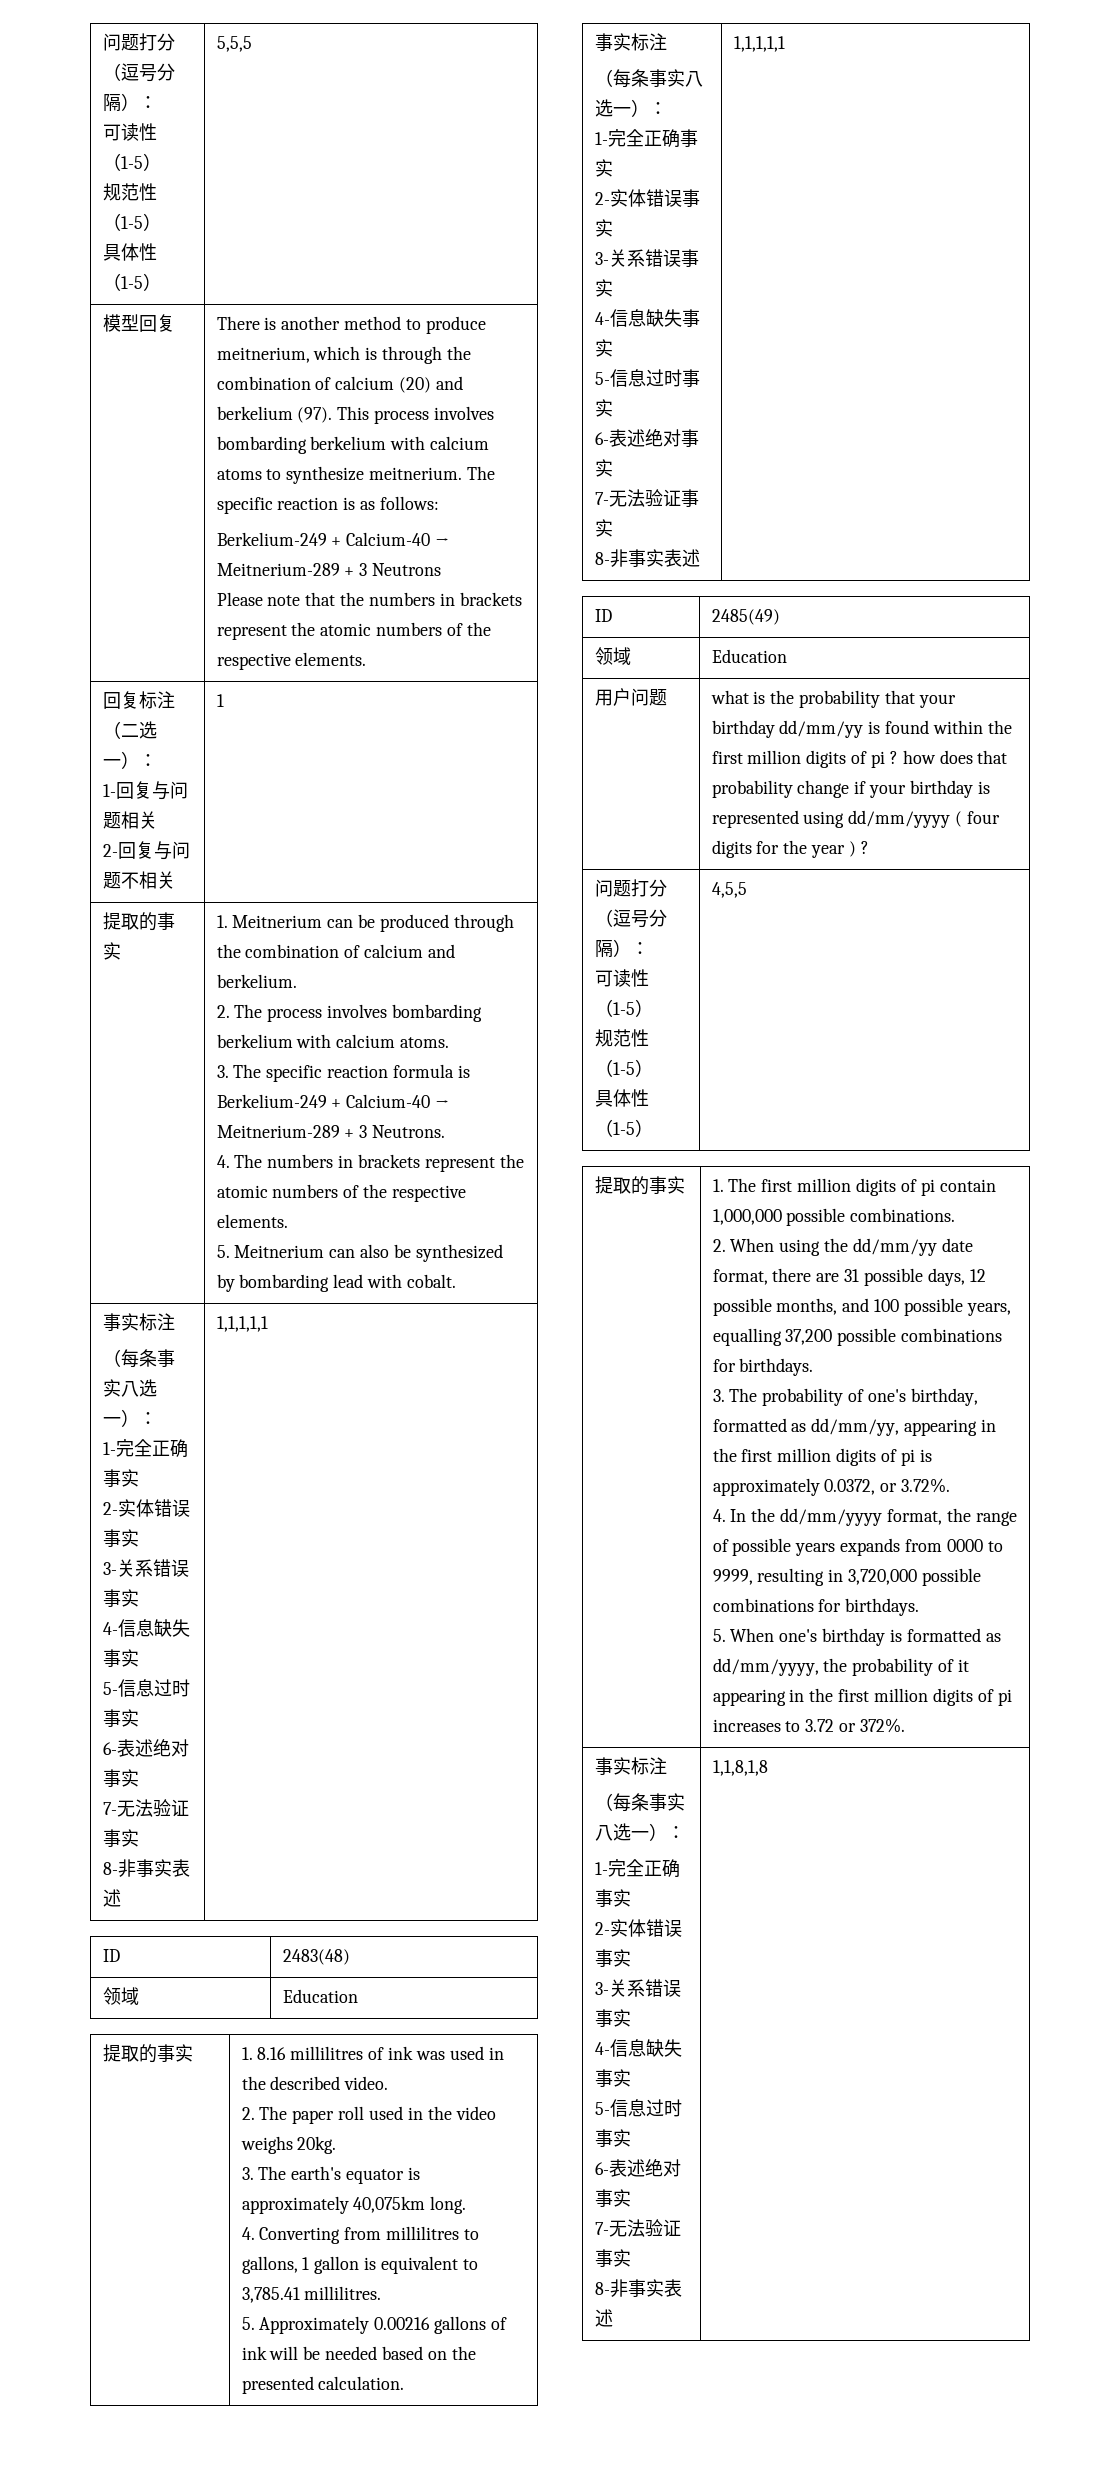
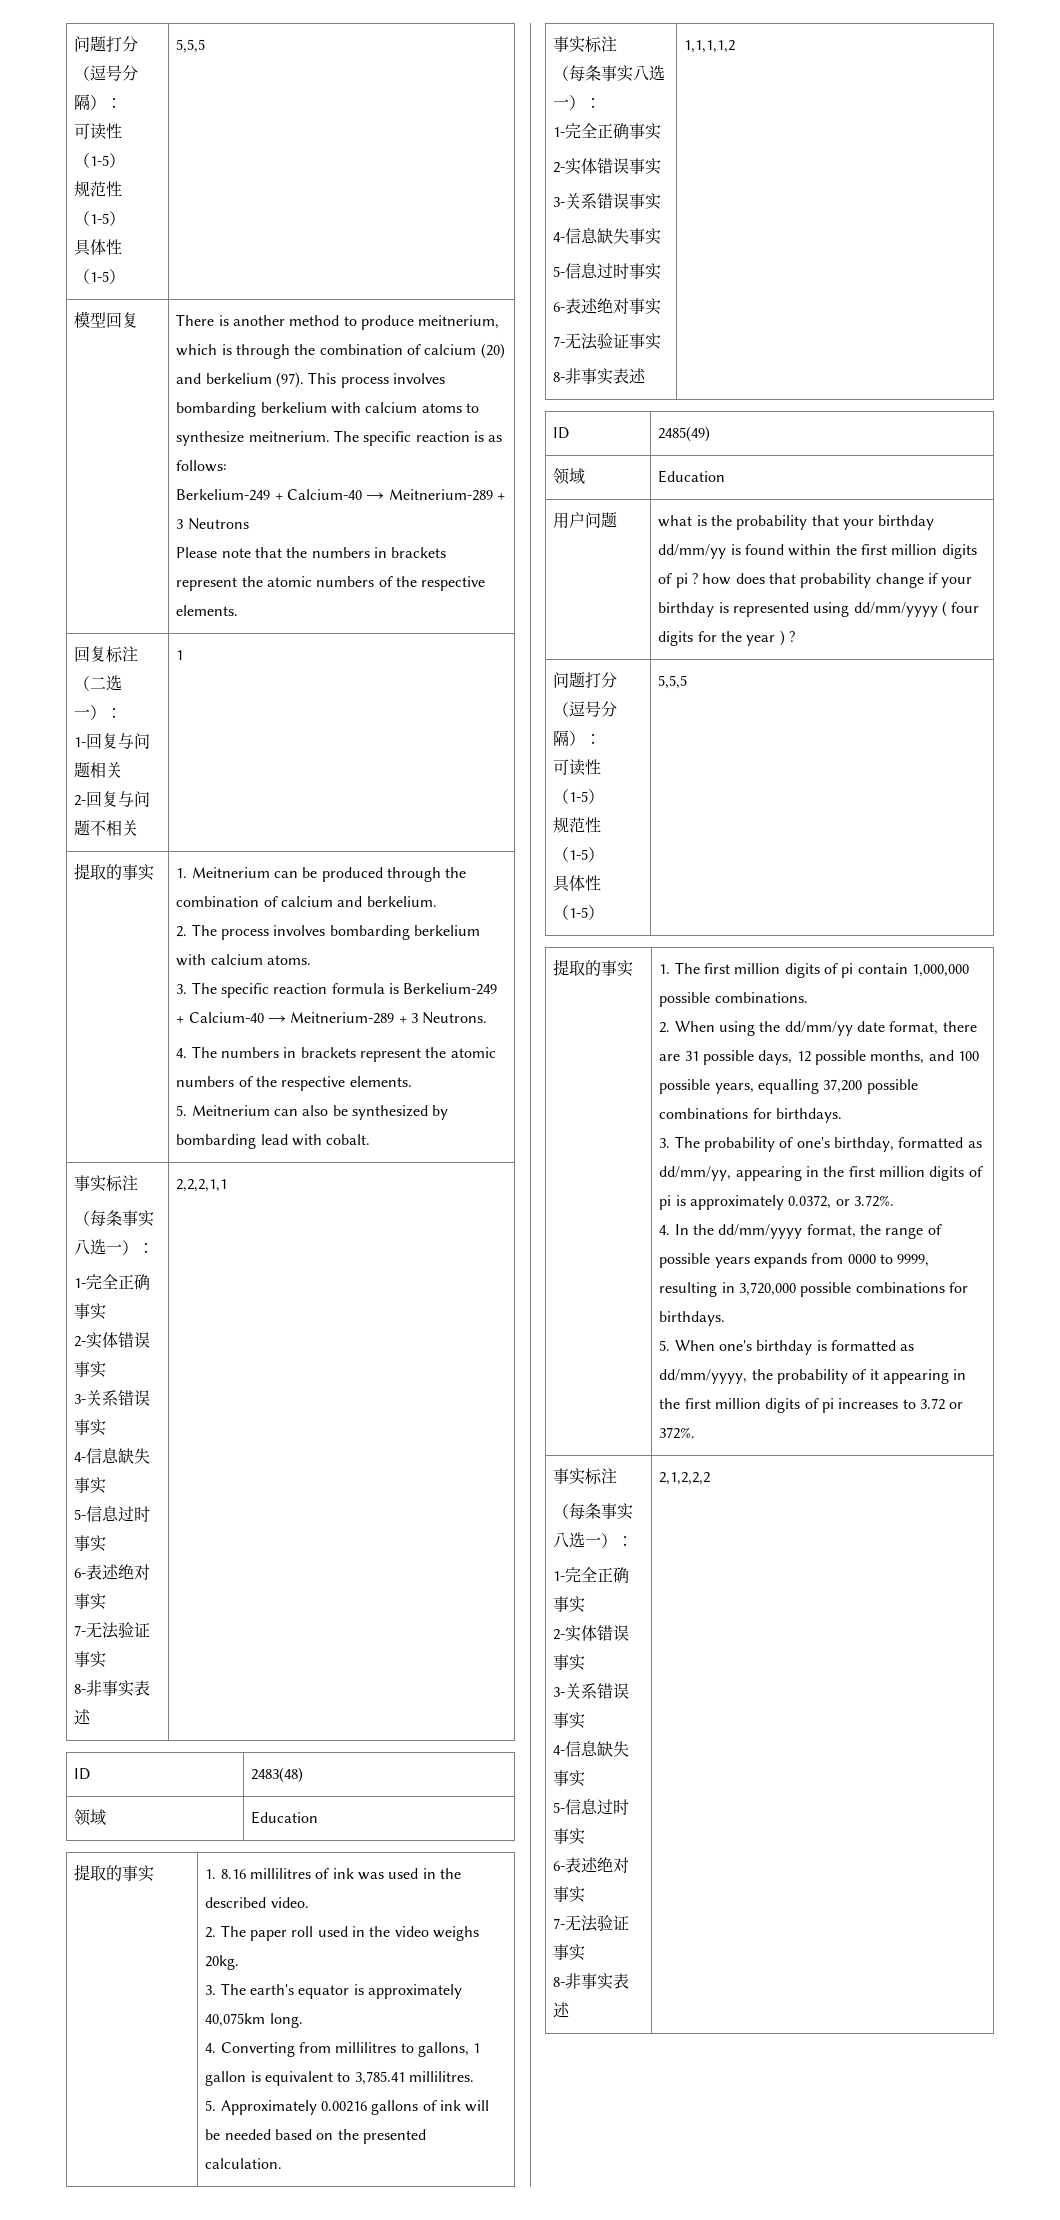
  5. Meitnerium can also be synthesized by bombarding lead with cobalt.
  事实标注
  （每条事实八选一）：
  1-完全正确事实
  2-实体错误事实
  3-关系错误事实
  4-信息缺失事实
  5-信息过时事实
  6-表述绝对事实
  7-无法验证事实
- 8-非事实表述 | 1,1,1,1,1
+ 8-非事实表述 | 2,2,2,1,1
  5. Approximately 0.00216 gallons of ink will be needed based on the presented calculation.
  事实标注
  （每条事实八选一）：
  1-完全正确事实
  2-实体错误事实
  3-关系错误事实
  4-信息缺失事实
  5-信息过时事实
  6-表述绝对事实
  7-无法验证事实
- 8-非事实表述 | 1,1,1,1,1
+ 8-非事实表述 | 1,1,1,1,2
  用户问题 | what is the probability that your birthday dd/mm/yy is found within the first million digits of pi ? how does that probability change if your birthday is represented using dd/mm/yyyy ( four digits for the year ) ?
  问题打分（逗号分隔）：
  可读性（1-5）
  规范性（1-5）
- 具体性（1-5） | 4,5,5
+ 具体性（1-5） | 5,5,5
  5. When one's birthday is formatted as dd/mm/yyyy, the probability of it appearing in the first million digits of pi increases to 3.72 or 372%.
  事实标注
  （每条事实八选一）：
  1-完全正确事实
  2-实体错误事实
  3-关系错误事实
  4-信息缺失事实
  5-信息过时事实
  6-表述绝对事实
  7-无法验证事实
- 8-非事实表述 | 1,1,8,1,8
+ 8-非事实表述 | 2,1,2,2,2

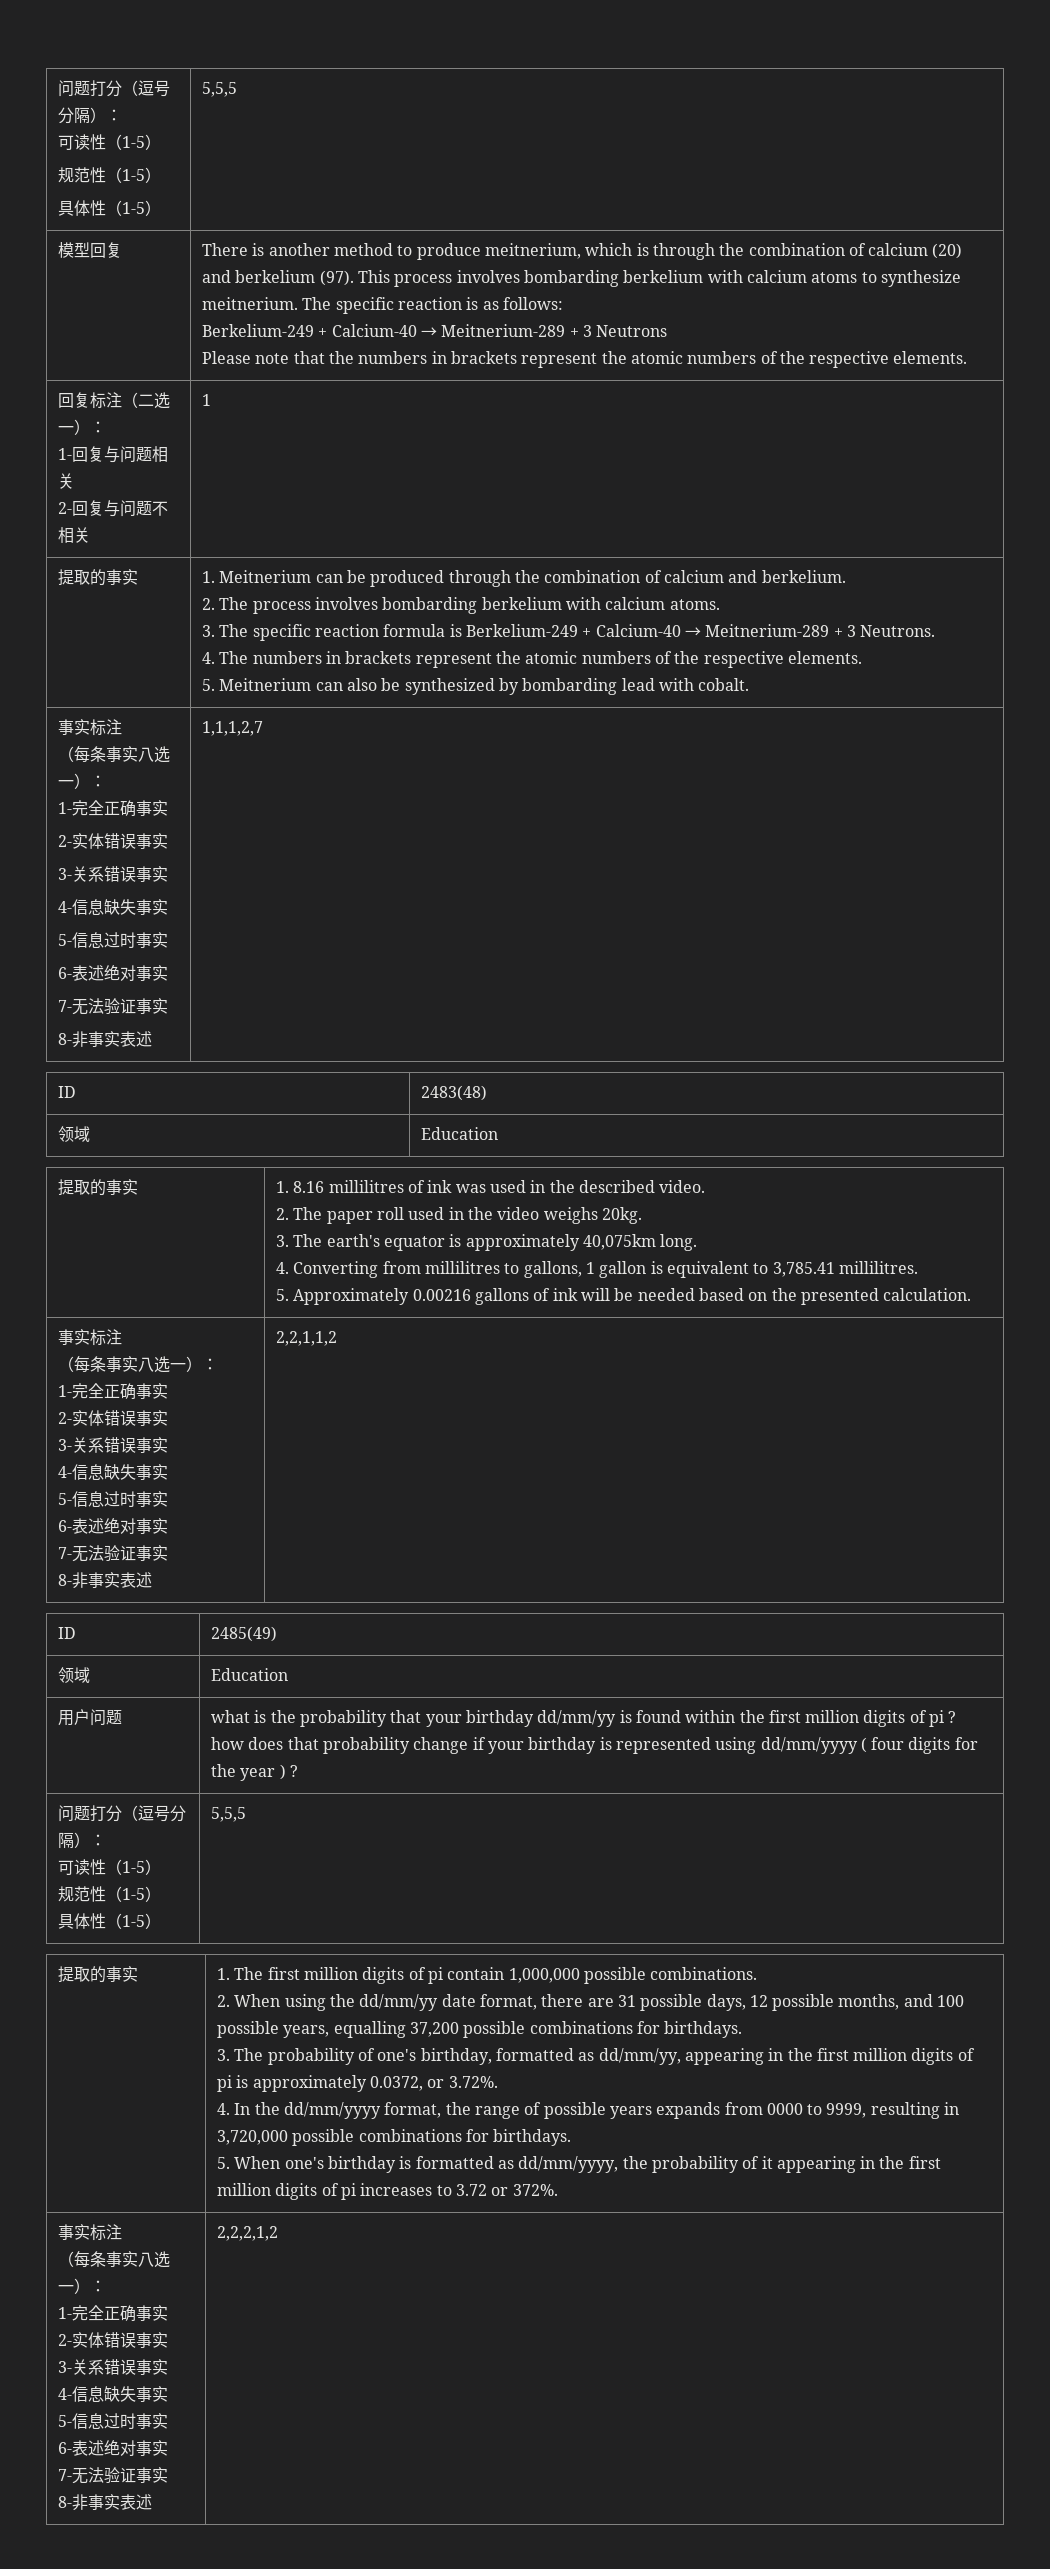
  5. Meitnerium can also be synthesized by bombarding lead with cobalt.
  事实标注
  （每条事实八选一）：
  1-完全正确事实
  2-实体错误事实
  3-关系错误事实
  4-信息缺失事实
  5-信息过时事实
  6-表述绝对事实
  7-无法验证事实
- 8-非事实表述 | 2,2,2,1,1
+ 8-非事实表述 | 1,1,1,2,7
  5. Approximately 0.00216 gallons of ink will be needed based on the presented calculation.
  事实标注
  （每条事实八选一）：
  1-完全正确事实
  2-实体错误事实
  3-关系错误事实
  4-信息缺失事实
  5-信息过时事实
  6-表述绝对事实
  7-无法验证事实
- 8-非事实表述 | 1,1,1,1,2
+ 8-非事实表述 | 2,2,1,1,2
  5. When one's birthday is formatted as dd/mm/yyyy, the probability of it appearing in the first million digits of pi increases to 3.72 or 372%.
  事实标注
  （每条事实八选一）：
  1-完全正确事实
  2-实体错误事实
  3-关系错误事实
  4-信息缺失事实
  5-信息过时事实
  6-表述绝对事实
  7-无法验证事实
- 8-非事实表述 | 2,1,2,2,2
+ 8-非事实表述 | 2,2,2,1,2

